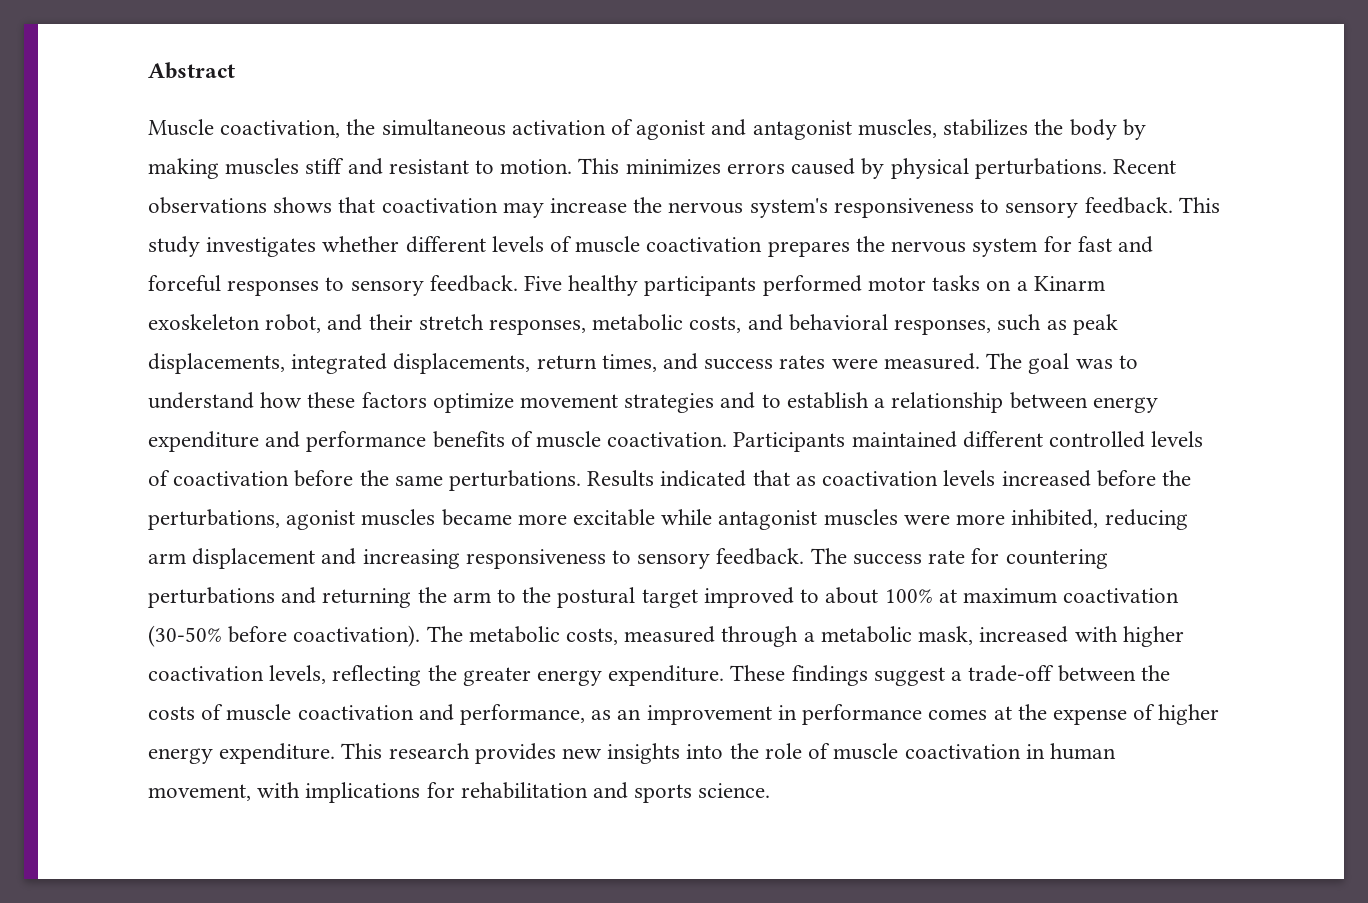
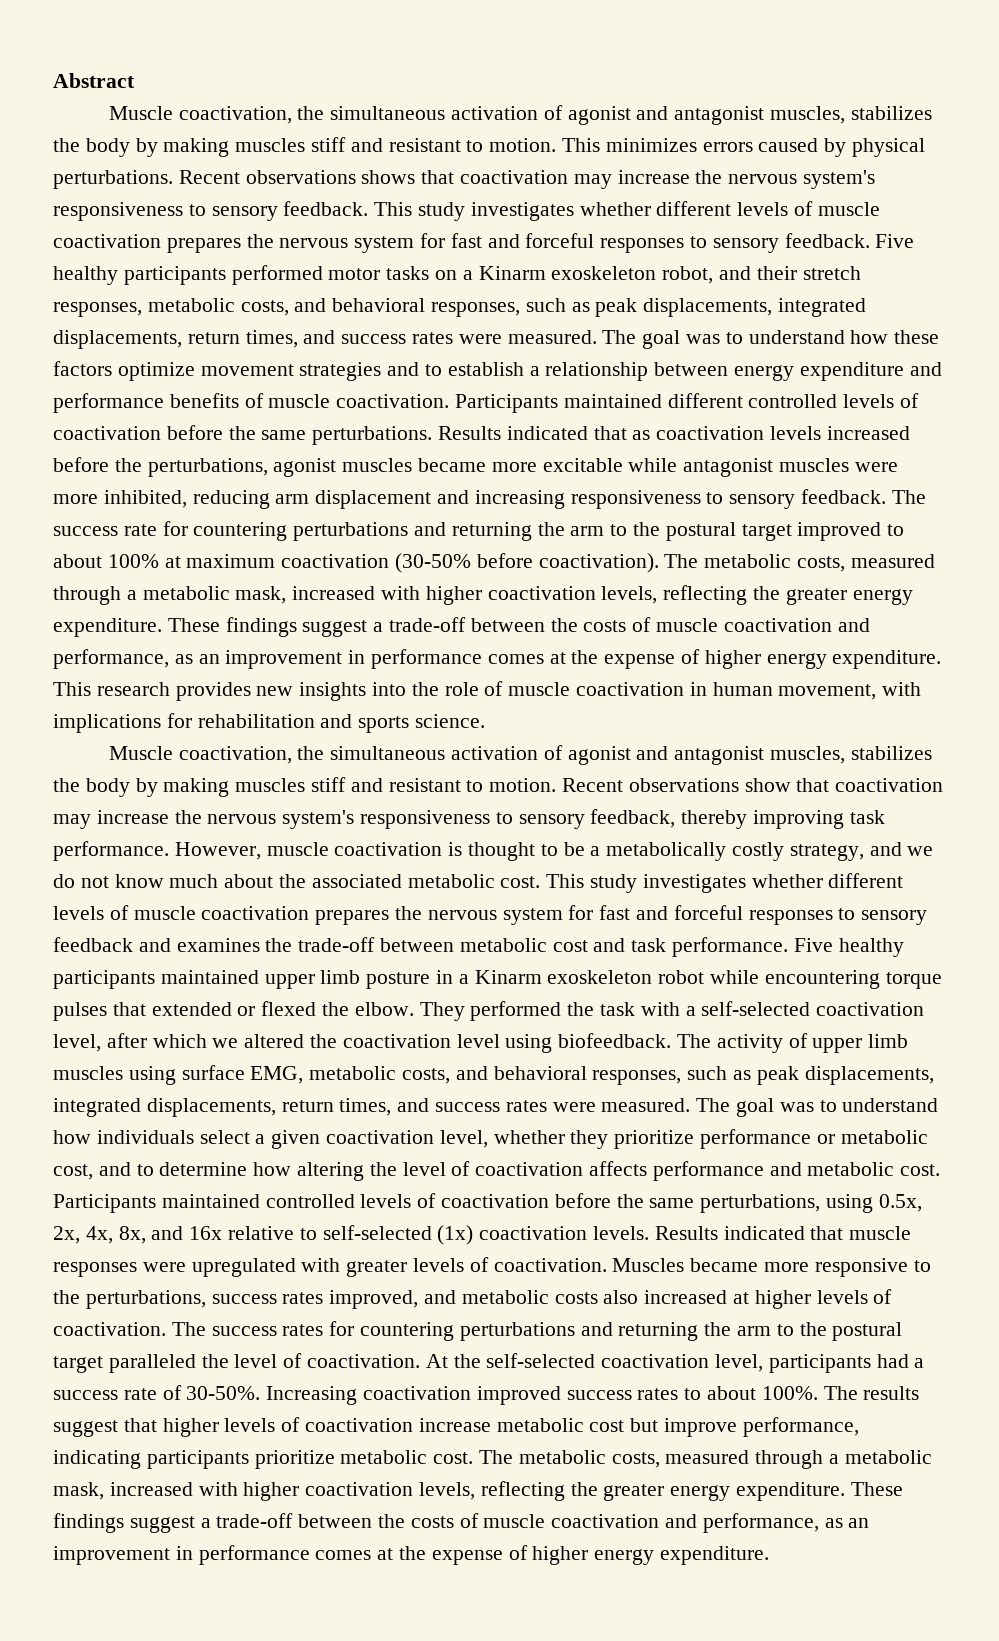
+ Muscle coactivation, the simultaneous activation of agonist and antagonist muscles, stabilizes the body by making muscles stiff and resistant to motion. Recent observations show that coactivation may increase the nervous system's responsiveness to sensory feedback, thereby improving task performance. However, muscle coactivation is thought to be a metabolically costly strategy, and we do not know much about the associated metabolic cost. This study investigates whether different levels of muscle coactivation prepares the nervous system for fast and forceful responses to sensory feedback and examines the trade-off between metabolic cost and task performance. Five healthy participants maintained upper limb posture in a Kinarm exoskeleton robot while encountering torque pulses that extended or flexed the elbow. They performed the task with a self-selected coactivation level, after which we altered the coactivation level using biofeedback. The activity of upper limb muscles using surface EMG, metabolic costs, and behavioral responses, such as peak displacements, integrated displacements, return times, and success rates were measured. The goal was to understand how individuals select a given coactivation level, whether they prioritize performance or metabolic cost, and to determine how altering the level of coactivation affects performance and metabolic cost. Participants maintained controlled levels of coactivation before the same perturbations, using 0.5x, 2x, 4x, 8x, and 16x relative to self-selected (1x) coactivation levels. Results indicated that muscle responses were upregulated with greater levels of coactivation. Muscles became more responsive to the perturbations, success rates improved, and metabolic costs also increased at higher levels of coactivation. The success rates for countering perturbations and returning the arm to the postural target paralleled the level of coactivation. At the self-selected coactivation level, participants had a success rate of 30-50%. Increasing coactivation improved success rates to about 100%. The results suggest that higher levels of coactivation increase metabolic cost but improve performance, indicating participants prioritize metabolic cost. The metabolic costs, measured through a metabolic mask, increased with higher coactivation levels, reflecting the greater energy expenditure. These findings suggest a trade-off between the costs of muscle coactivation and performance, as an improvement in performance comes at the expense of higher energy expenditure.

